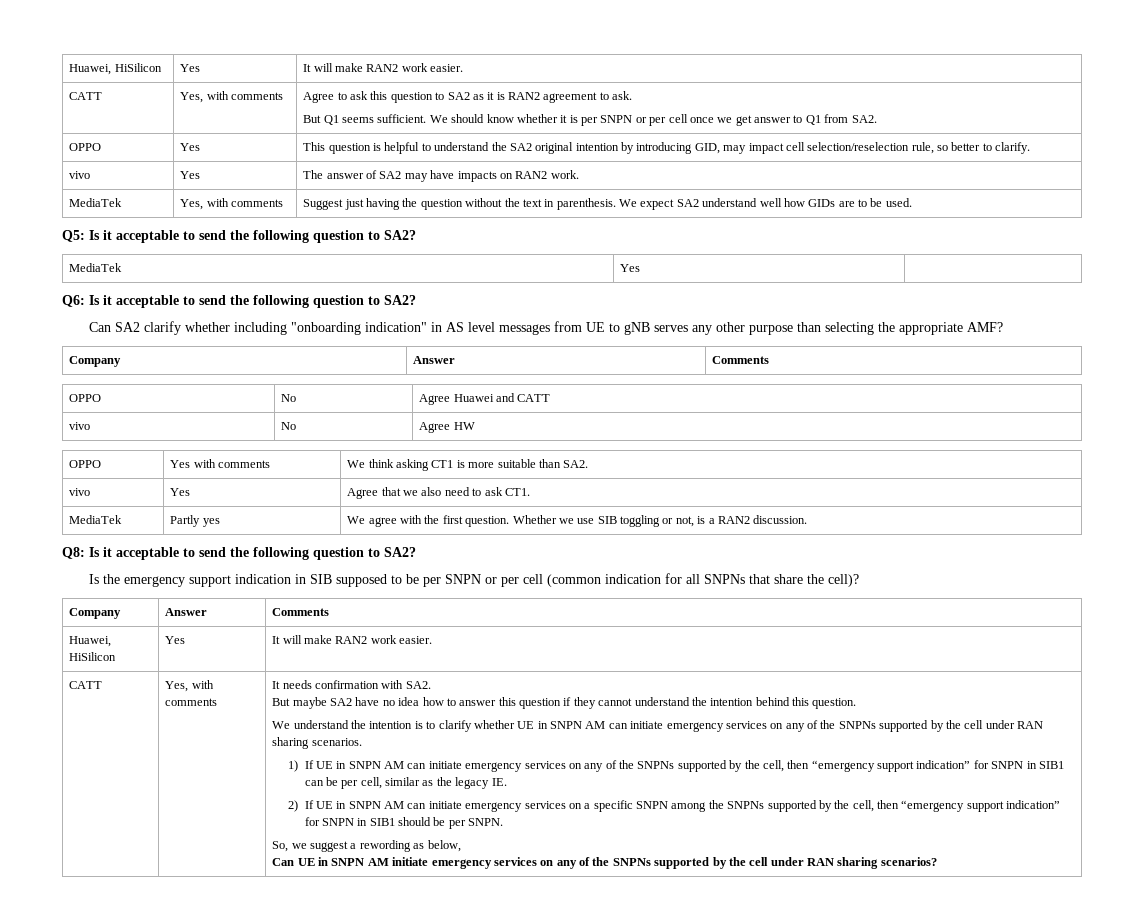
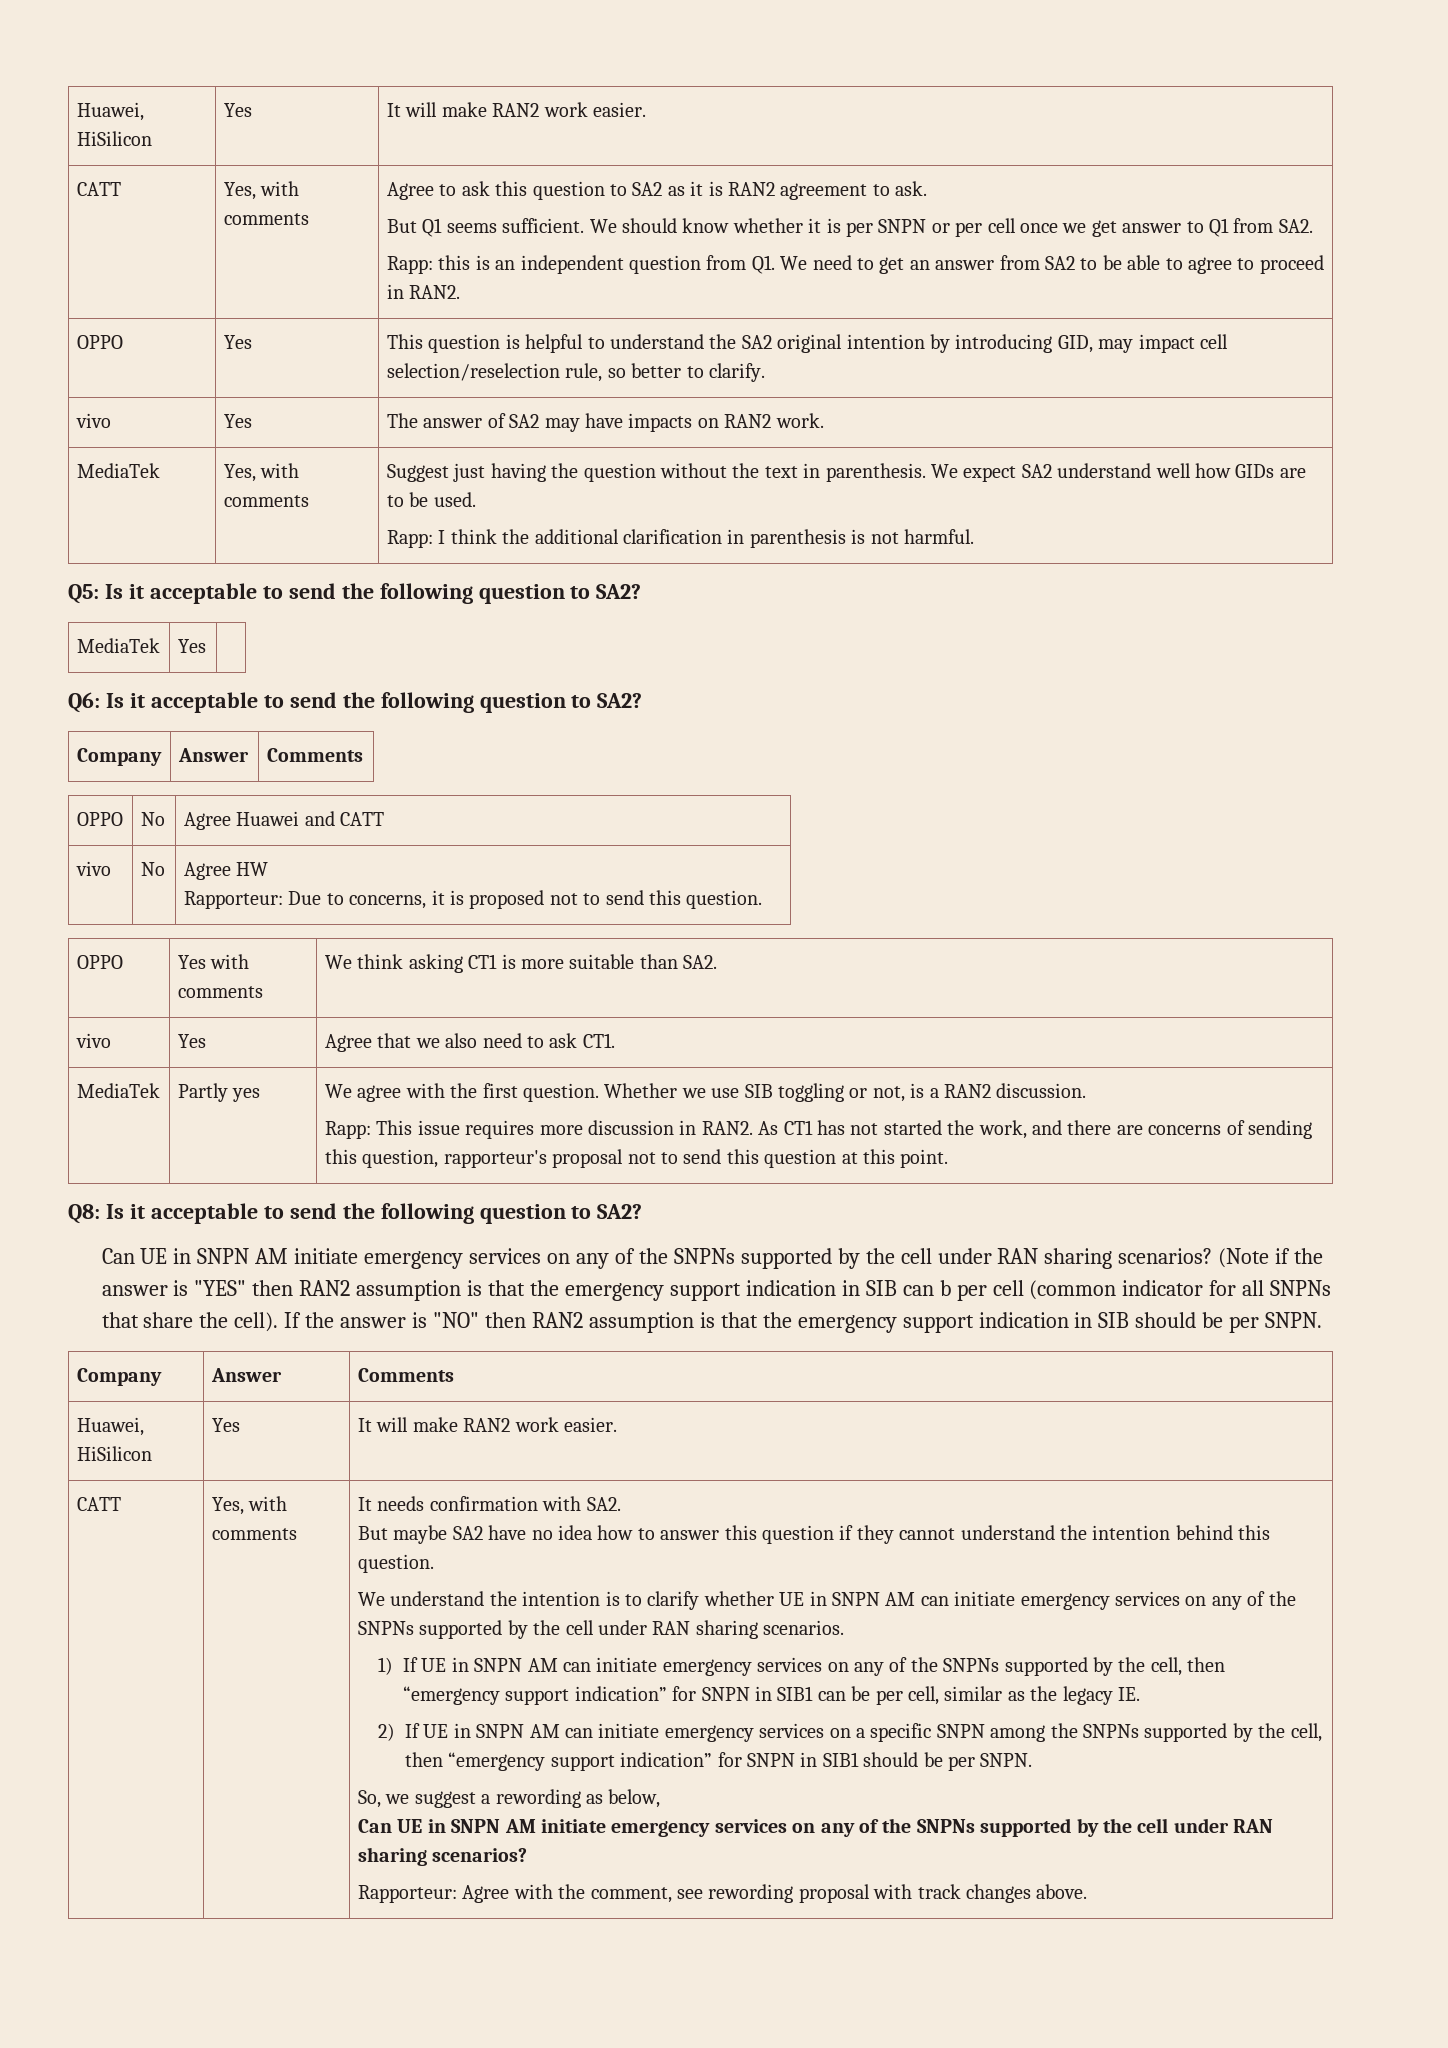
+ Rapp: this is an independent question from Q1. We need to get an answer from SA2 to be able to agree to proceed in RAN2.
  MediaTek | Yes, with comments | Suggest just having the question without the text in parenthesis. We expect SA2 understand well how GIDs are to be used.
+ Rapp: I think the additional clarification in parenthesis is not harmful.
- Can SA2 clarify whether including "onboarding indication" in AS level messages from UE to gNB serves any other purpose than selecting the appropriate AMF?
  vivo | No | Agree HW
+ Rapporteur: Due to concerns, it is proposed not to send this question.
+ Rapp: This issue requires more discussion in RAN2. As CT1 has not started the work, and there are concerns of sending this question, rapporteur's proposal not to send this question at this point.
- Is the emergency support indication in SIB supposed to be per SNPN or per cell (common indication for all SNPNs that share the cell)?
+ Can UE in SNPN AM initiate emergency services on any of the SNPNs supported by the cell under RAN sharing scenarios? (Note if the answer is "YES" then RAN2 assumption is that the emergency support indication in SIB can b per cell (common indicator for all SNPNs that share the cell). If the answer is "NO" then RAN2 assumption is that the emergency support indication in SIB should be per SNPN.
+ Rapporteur: Agree with the comment, see rewording proposal with track changes above.

